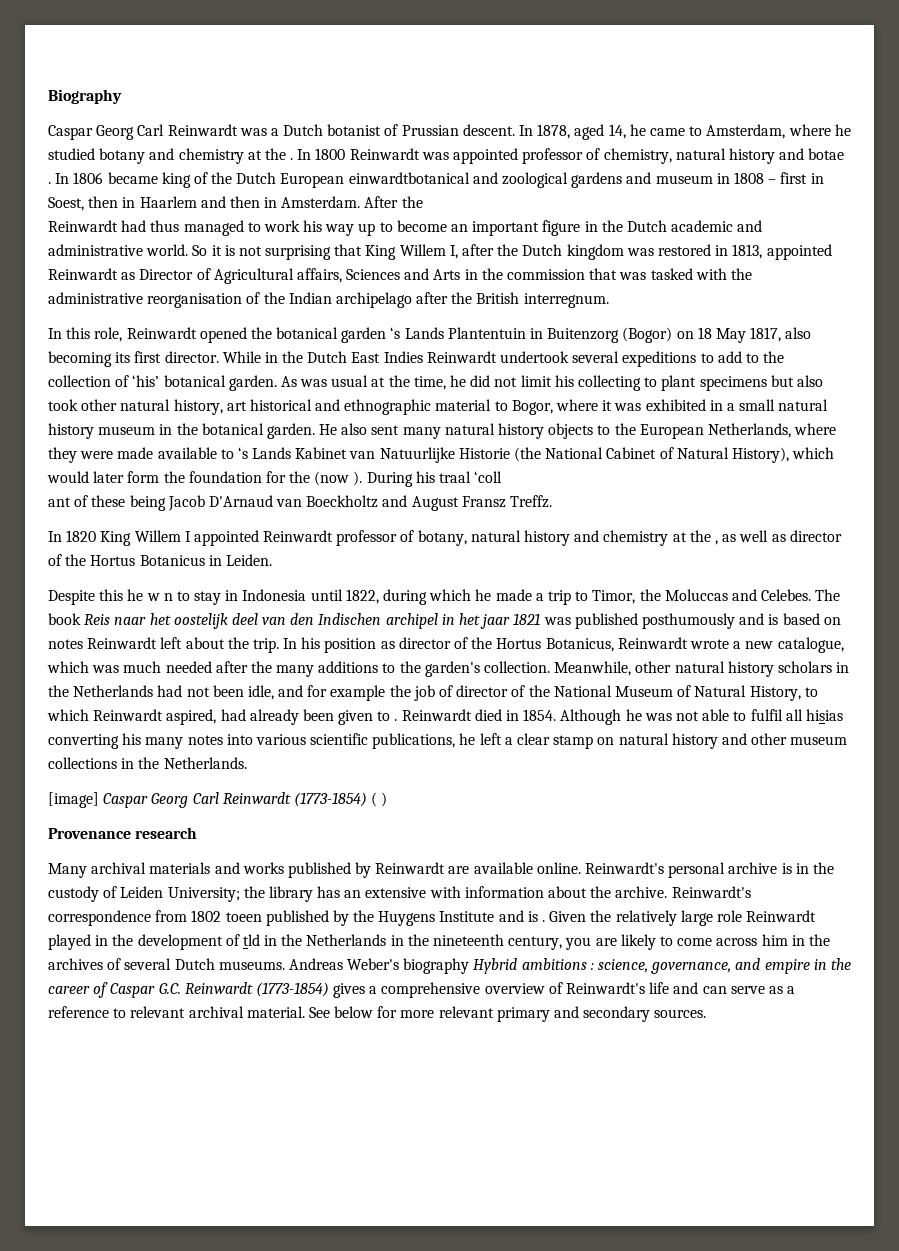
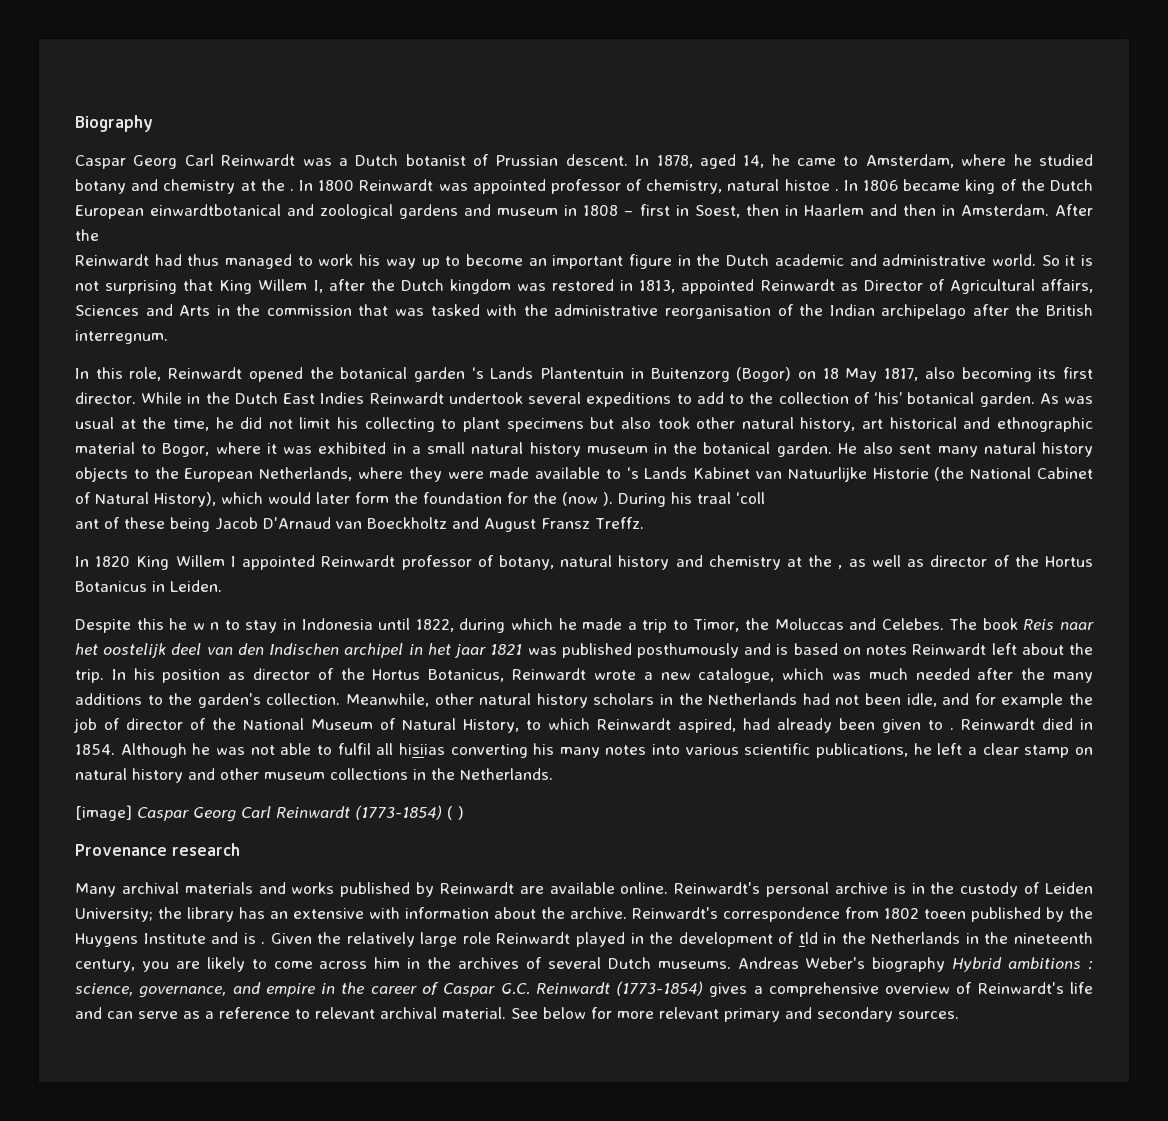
- In 1800 Reinwardt was appointed professor of chemistry, natural history and botae .
+ In 1800 Reinwardt was appointed professor of chemistry, natural histoe .
- Although he was not able to fulfil all hisias converting his many notes into various scientific publications, he left a clear stamp on natural history and other museum collections in the Netherlands.
+ Although he was not able to fulfil all hisiias converting his many notes into various scientific publications, he left a clear stamp on natural history and other museum collections in the Netherlands.

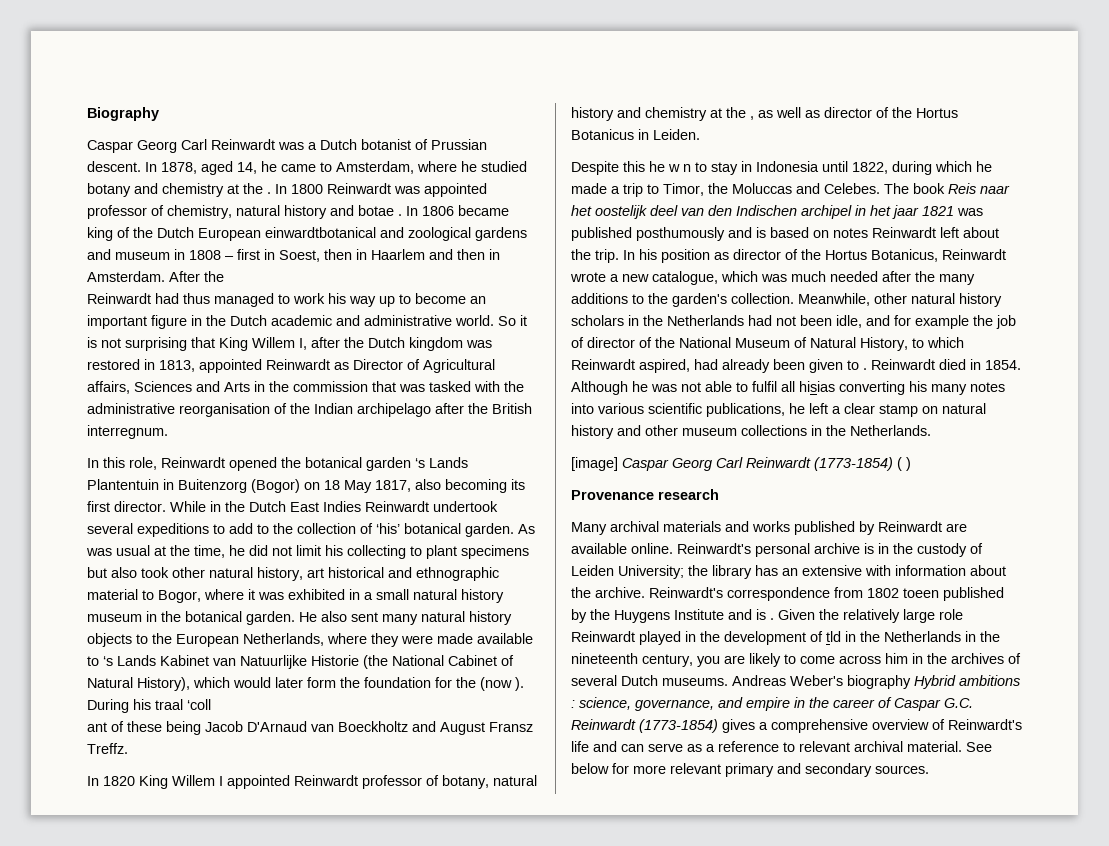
- In 1800 Reinwardt was appointed professor of chemistry, natural histoe .
+ In 1800 Reinwardt was appointed professor of chemistry, natural history and botae .
- Although he was not able to fulfil all hisiias converting his many notes into various scientific publications, he left a clear stamp on natural history and other museum collections in the Netherlands.
+ Although he was not able to fulfil all hisias converting his many notes into various scientific publications, he left a clear stamp on natural history and other museum collections in the Netherlands.

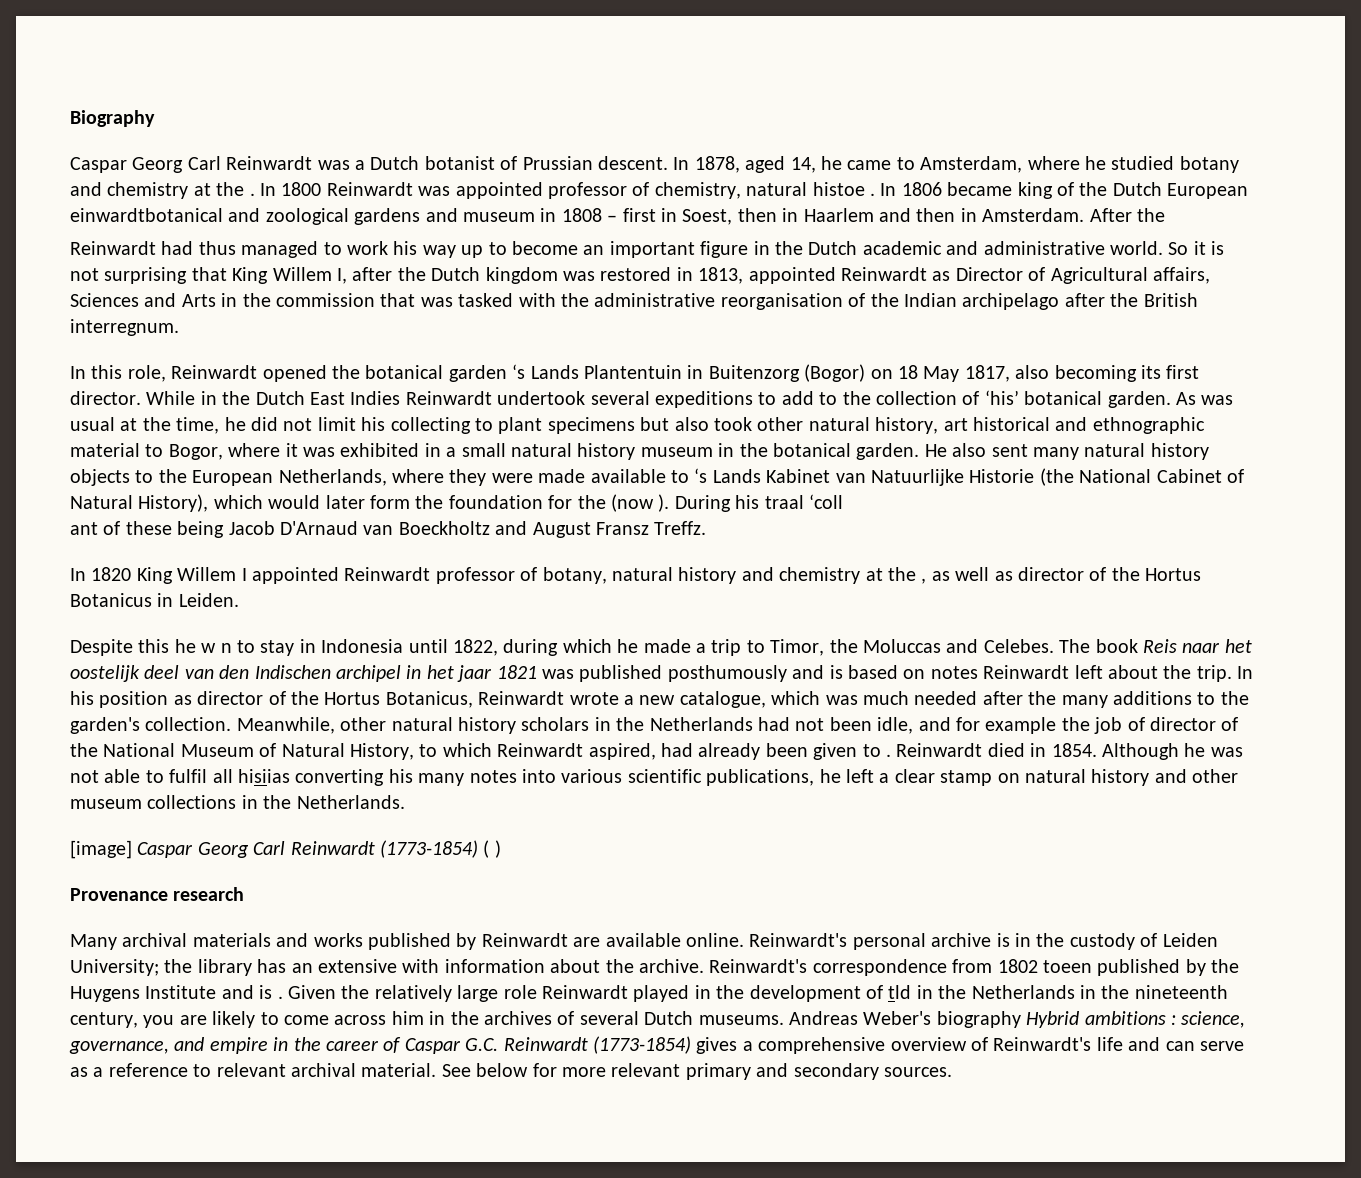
- In 1800 Reinwardt was appointed professor of chemistry, natural history and botae .
+ In 1800 Reinwardt was appointed professor of chemistry, natural histoe .
- Although he was not able to fulfil all hisias converting his many notes into various scientific publications, he left a clear stamp on natural history and other museum collections in the Netherlands.
+ Although he was not able to fulfil all hisiias converting his many notes into various scientific publications, he left a clear stamp on natural history and other museum collections in the Netherlands.

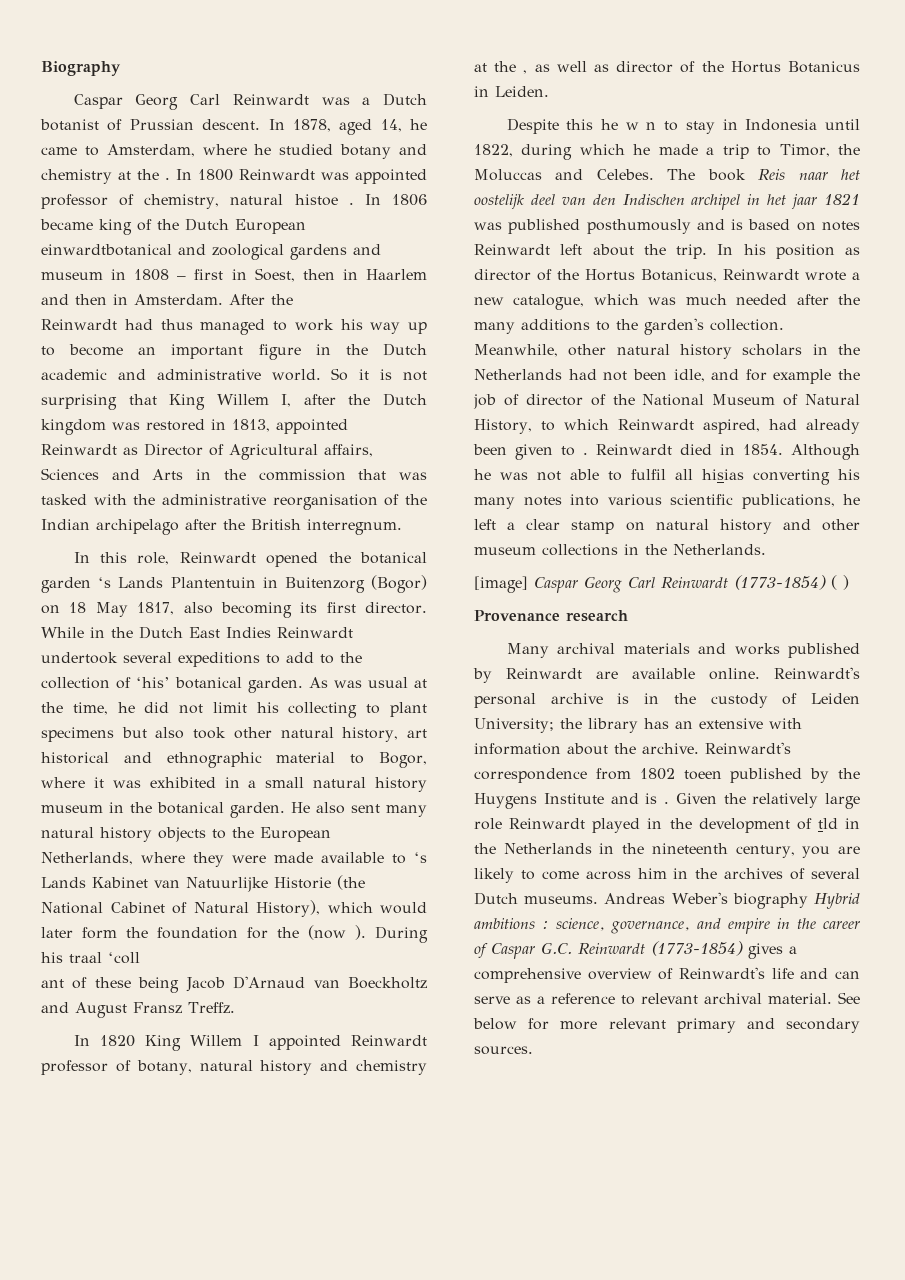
- Although he was not able to fulfil all hisiias converting his many notes into various scientific publications, he left a clear stamp on natural history and other museum collections in the Netherlands.
+ Although he was not able to fulfil all hisias converting his many notes into various scientific publications, he left a clear stamp on natural history and other museum collections in the Netherlands.

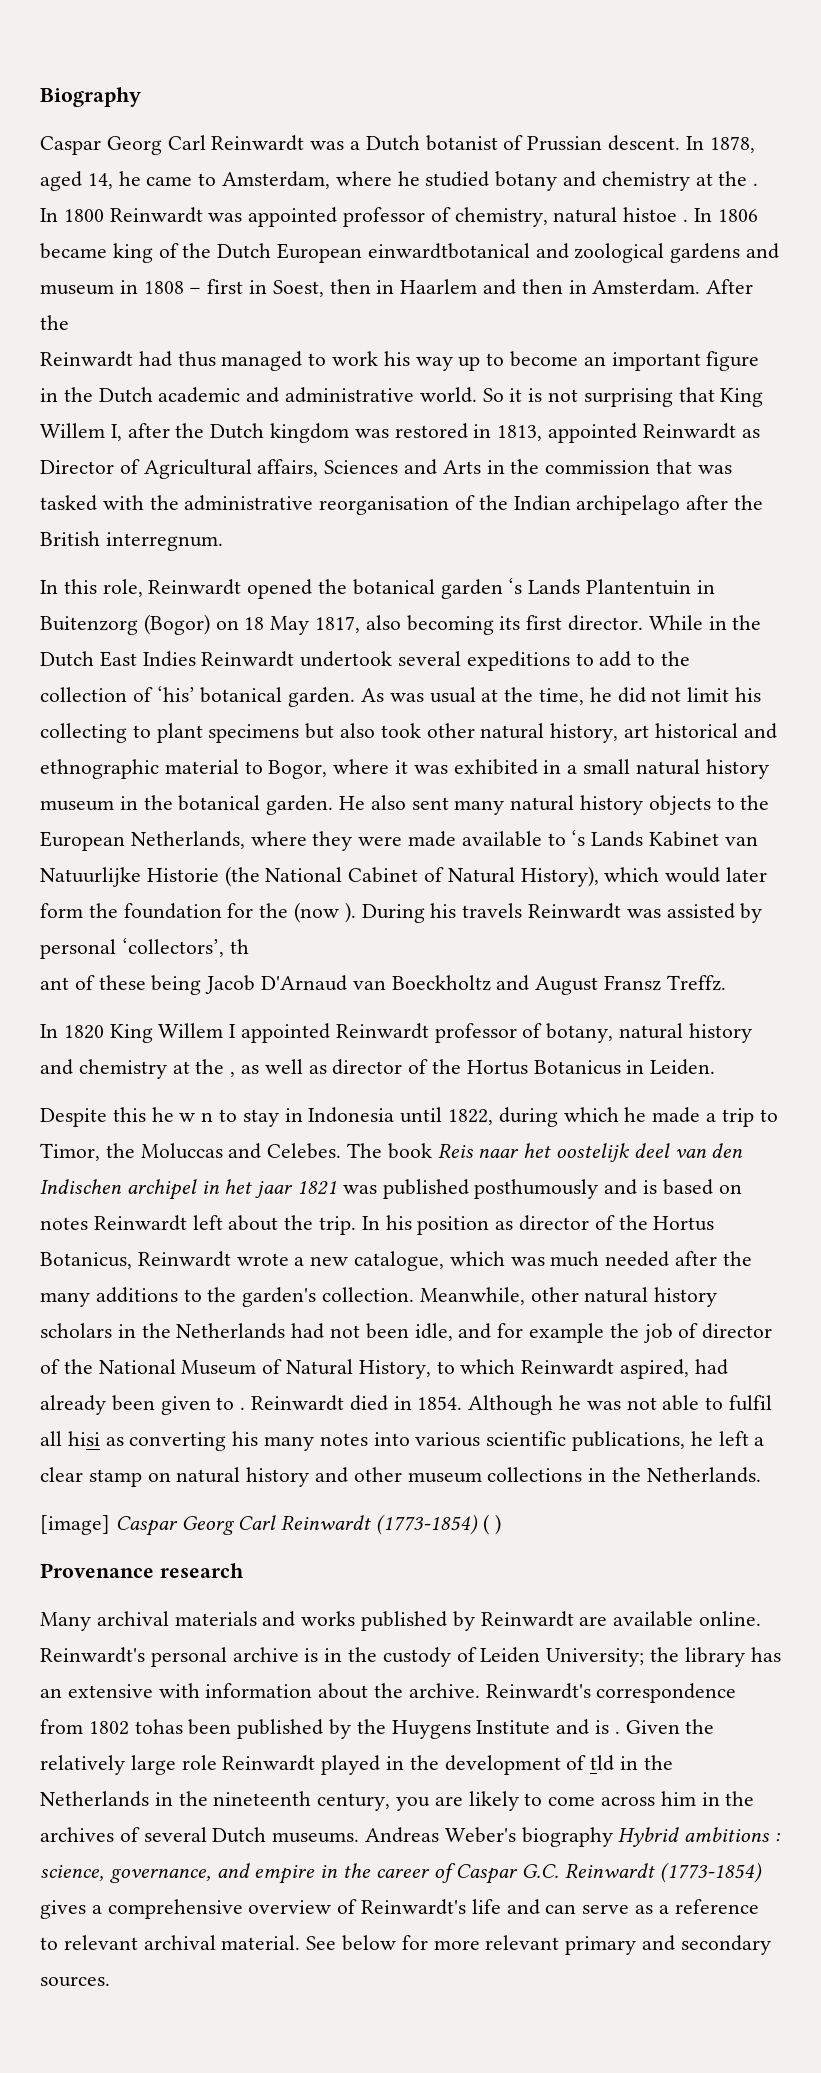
- During his traal ‘coll
+ During his travels Reinwardt was assisted by personal ‘collectors’, th
- Although he was not able to fulfil all hisias converting his many notes into various scientific publications, he left a clear stamp on natural history and other museum collections in the Netherlands.
+ Although he was not able to fulfil all hisi as converting his many notes into various scientific publications, he left a clear stamp on natural history and other museum collections in the Netherlands.
- Reinwardt's correspondence from 1802 toeen published by the Huygens Institute and is .
+ Reinwardt's correspondence from 1802 tohas been published by the Huygens Institute and is .

